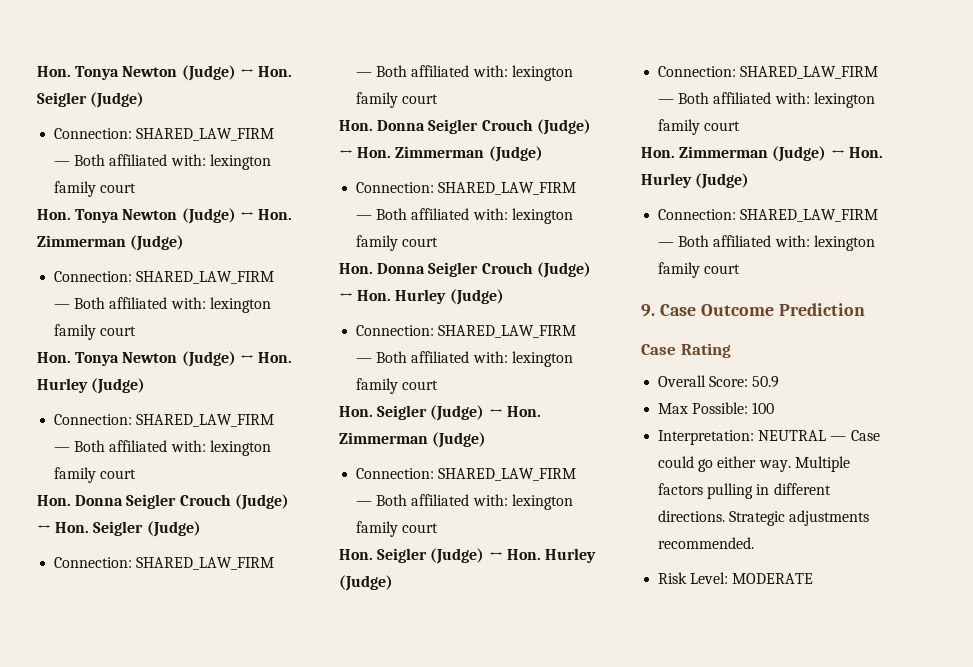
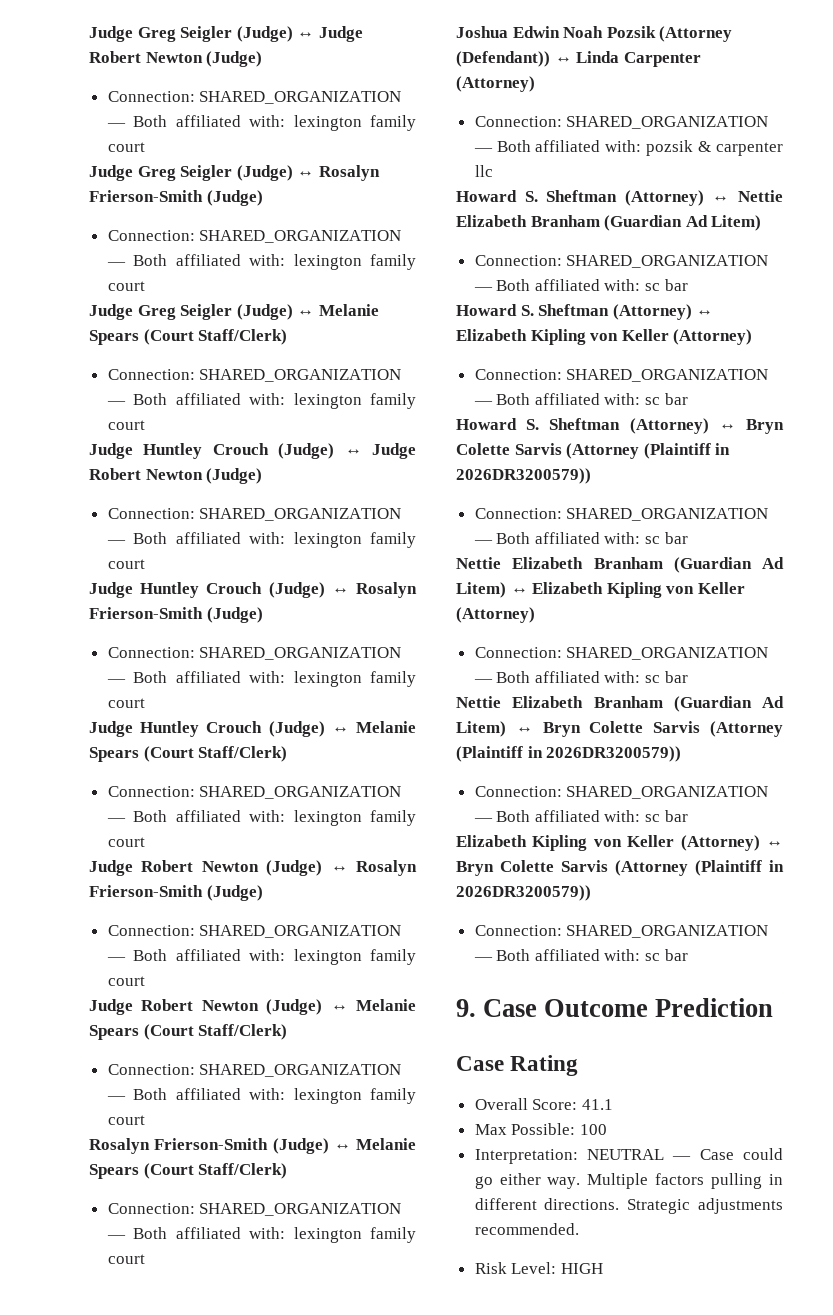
- Hon. Tonya Newton (Judge) ↔ Hon. Seigler (Judge)
- Connection: SHARED_LAW_FIRM — Both affiliated with: lexington family court
- Hon. Tonya Newton (Judge) ↔ Hon. Zimmerman (Judge)
- Connection: SHARED_LAW_FIRM — Both affiliated with: lexington family court
- Hon. Tonya Newton (Judge) ↔ Hon. Hurley (Judge)
- Connection: SHARED_LAW_FIRM — Both affiliated with: lexington family court
- Hon. Donna Seigler Crouch (Judge) ↔ Hon. Seigler (Judge)
- Connection: SHARED_LAW_FIRM — Both affiliated with: lexington family court
- Hon. Donna Seigler Crouch (Judge) ↔ Hon. Zimmerman (Judge)
- Connection: SHARED_LAW_FIRM — Both affiliated with: lexington family court
- Hon. Donna Seigler Crouch (Judge) ↔ Hon. Hurley (Judge)
- Connection: SHARED_LAW_FIRM — Both affiliated with: lexington family court
- Hon. Seigler (Judge) ↔ Hon. Zimmerman (Judge)
- Connection: SHARED_LAW_FIRM — Both affiliated with: lexington family court
- Hon. Seigler (Judge) ↔ Hon. Hurley (Judge)
- Connection: SHARED_LAW_FIRM — Both affiliated with: lexington family court
- Hon. Zimmerman (Judge) ↔ Hon. Hurley (Judge)
- Connection: SHARED_LAW_FIRM — Both affiliated with: lexington family court
+ Judge Greg Seigler (Judge) ↔ Judge Robert Newton (Judge)
+ Connection: SHARED_ORGANIZATION — Both affiliated with: lexington family court
+ Judge Greg Seigler (Judge) ↔ Rosalyn Frierson-Smith (Judge)
+ Connection: SHARED_ORGANIZATION — Both affiliated with: lexington family court
+ Judge Greg Seigler (Judge) ↔ Melanie Spears (Court Staff/Clerk)
+ Connection: SHARED_ORGANIZATION — Both affiliated with: lexington family court
+ Judge Huntley Crouch (Judge) ↔ Judge Robert Newton (Judge)
+ Connection: SHARED_ORGANIZATION — Both affiliated with: lexington family court
+ Judge Huntley Crouch (Judge) ↔ Rosalyn Frierson-Smith (Judge)
+ Connection: SHARED_ORGANIZATION — Both affiliated with: lexington family court
+ Judge Huntley Crouch (Judge) ↔ Melanie Spears (Court Staff/Clerk)
+ Connection: SHARED_ORGANIZATION — Both affiliated with: lexington family court
+ Judge Robert Newton (Judge) ↔ Rosalyn Frierson-Smith (Judge)
+ Connection: SHARED_ORGANIZATION — Both affiliated with: lexington family court
+ Judge Robert Newton (Judge) ↔ Melanie Spears (Court Staff/Clerk)
+ Connection: SHARED_ORGANIZATION — Both affiliated with: lexington family court
+ Rosalyn Frierson-Smith (Judge) ↔ Melanie Spears (Court Staff/Clerk)
+ Connection: SHARED_ORGANIZATION — Both affiliated with: lexington family court
+ Joshua Edwin Noah Pozsik (Attorney (Defendant)) ↔ Linda Carpenter (Attorney)
+ Connection: SHARED_ORGANIZATION — Both affiliated with: pozsik & carpenter llc
+ Howard S. Sheftman (Attorney) ↔ Nettie Elizabeth Branham (Guardian Ad Litem)
+ Connection: SHARED_ORGANIZATION — Both affiliated with: sc bar
+ Howard S. Sheftman (Attorney) ↔ Elizabeth Kipling von Keller (Attorney)
+ Connection: SHARED_ORGANIZATION — Both affiliated with: sc bar
+ Howard S. Sheftman (Attorney) ↔ Bryn Colette Sarvis (Attorney (Plaintiff in 2026DR3200579))
+ Connection: SHARED_ORGANIZATION — Both affiliated with: sc bar
+ Nettie Elizabeth Branham (Guardian Ad Litem) ↔ Elizabeth Kipling von Keller (Attorney)
+ Connection: SHARED_ORGANIZATION — Both affiliated with: sc bar
+ Nettie Elizabeth Branham (Guardian Ad Litem) ↔ Bryn Colette Sarvis (Attorney (Plaintiff in 2026DR3200579))
+ Connection: SHARED_ORGANIZATION — Both affiliated with: sc bar
+ Elizabeth Kipling von Keller (Attorney) ↔ Bryn Colette Sarvis (Attorney (Plaintiff in 2026DR3200579))
+ Connection: SHARED_ORGANIZATION — Both affiliated with: sc bar
- Overall Score: 50.9
+ Overall Score: 41.1
- Risk Level: MODERATE
+ Risk Level: HIGH

